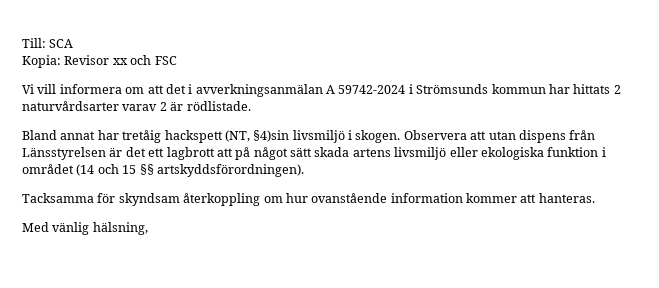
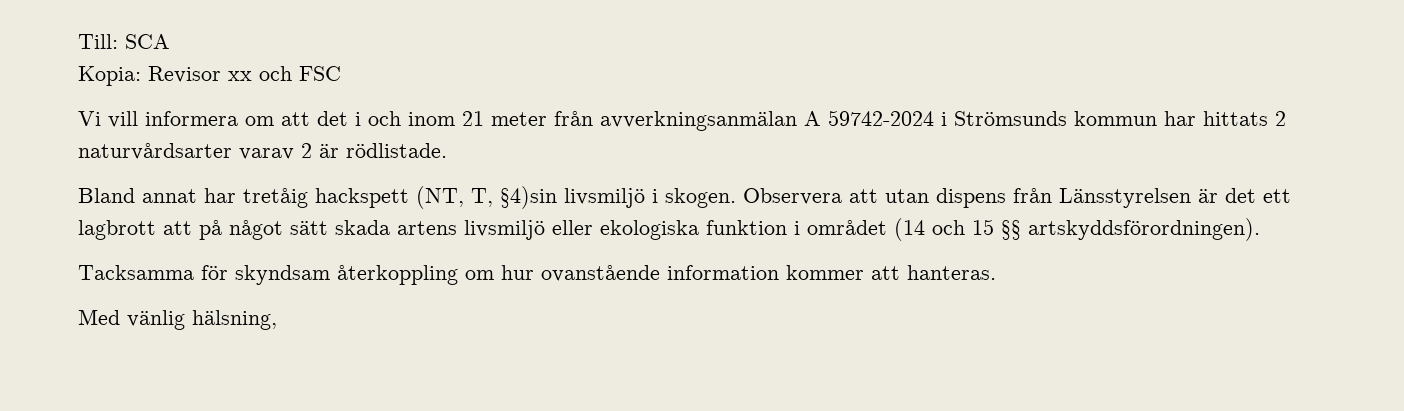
- Vi vill informera om att det i avverkningsanmälan A 59742-2024 i Strömsunds kommun har hittats 2 naturvårdsarter varav 2 är rödlistade.
+ Vi vill informera om att det i och inom 21 meter från avverkningsanmälan A 59742-2024 i Strömsunds kommun har hittats 2 naturvårdsarter varav 2 är rödlistade.
- Bland annat har tretåig hackspett (NT, §4)sin livsmiljö i skogen.
+ Bland annat har tretåig hackspett (NT, T, §4)sin livsmiljö i skogen.

